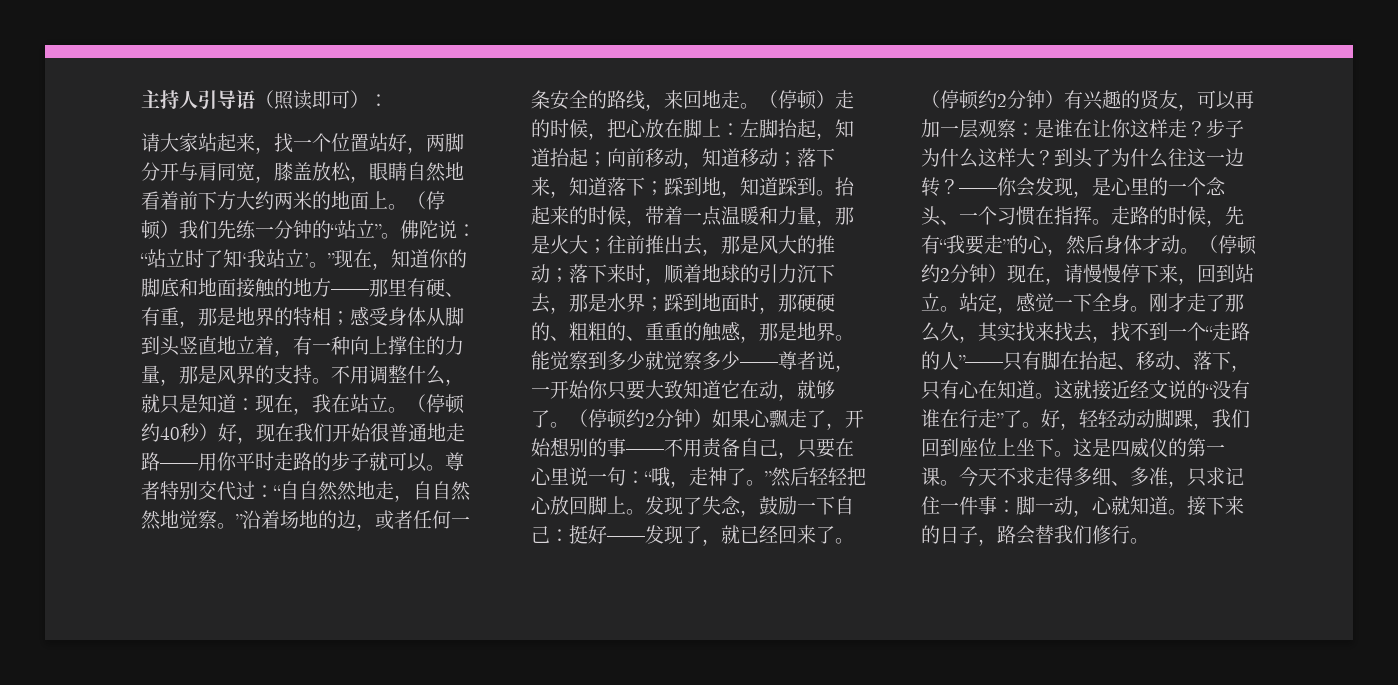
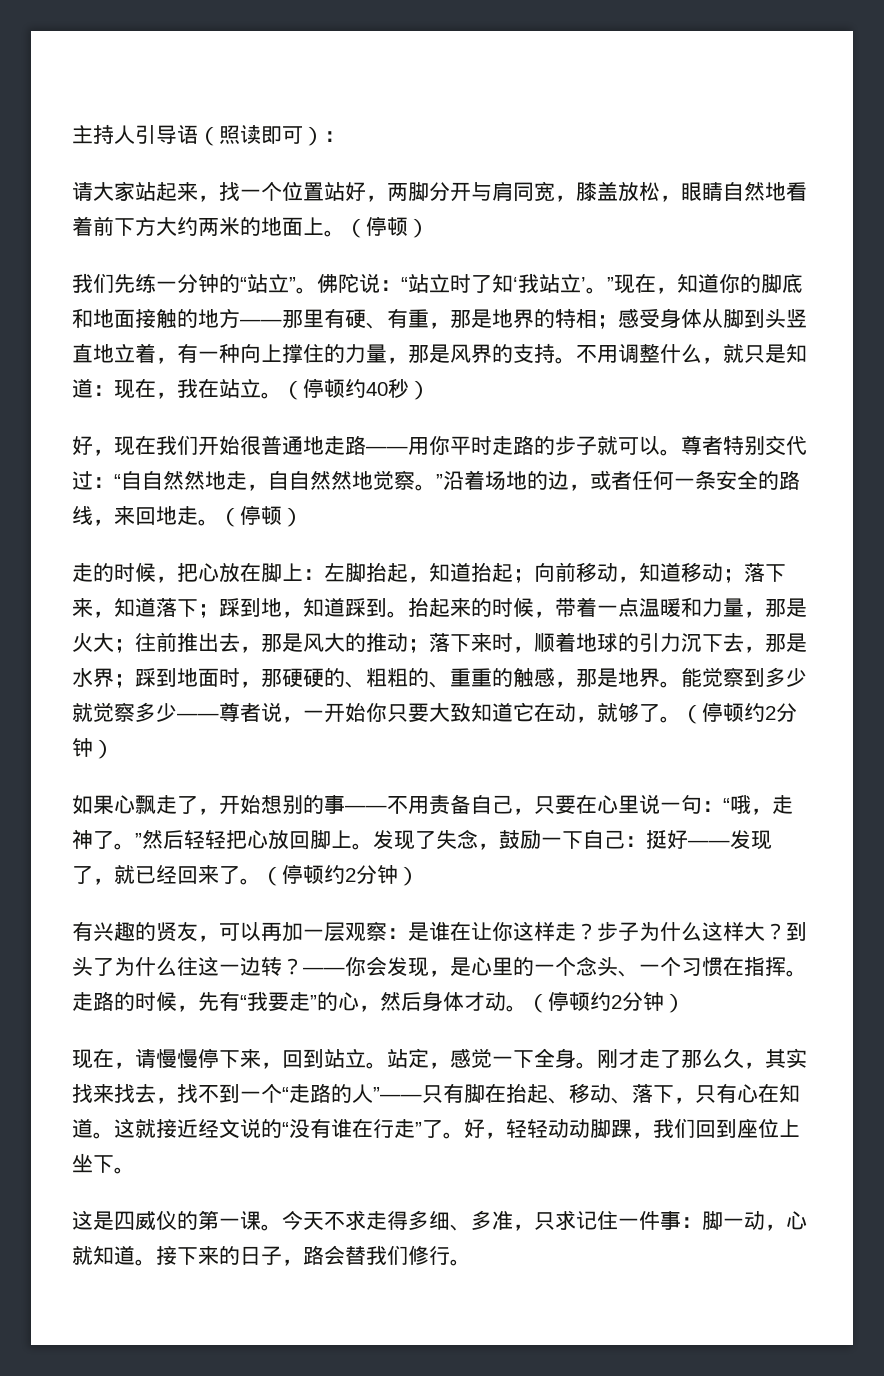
- 请大家站起来，找一个位置站好，两脚分开与肩同宽，膝盖放松，眼睛自然地看着前下方大约两米的地面上。（停顿）我们先练一分钟的“站立”。
+ 请大家站起来，找一个位置站好，两脚分开与肩同宽，膝盖放松，眼睛自然地看着前下方大约两米的地面上。（停顿）
+ 我们先练一分钟的“站立”。
- （停顿约40秒）好，现在我们开始很普通地走路——用你平时走路的步子就可以。
+ （停顿约40秒）
+ 好，现在我们开始很普通地走路——用你平时走路的步子就可以。
- 尊者特别交代过：“自自然然地走，自自然然地觉察。”沿着场地的边，或者任何一条安全的路线，来回地走。（停顿）走的时候，把心放在脚上：左脚抬起，知道抬起；向前移动，知道移动；落下来，知道落下；踩到地，知道踩到。
+ 尊者特别交代过：“自自然然地走，自自然然地觉察。”沿着场地的边，或者任何一条安全的路线，来回地走。（停顿）
+ 走的时候，把心放在脚上：左脚抬起，知道抬起；向前移动，知道移动；落下来，知道落下；踩到地，知道踩到。
- 能觉察到多少就觉察多少——尊者说，一开始你只要大致知道它在动，就够了。（停顿约2分钟）如果心飘走了，开始想别的事——不用责备自己，只要在心里说一句：“哦，走神了。”然后轻轻把心放回脚上。
+ 能觉察到多少就觉察多少——尊者说，一开始你只要大致知道它在动，就够了。（停顿约2分钟）
+ 如果心飘走了，开始想别的事——不用责备自己，只要在心里说一句：“哦，走神了。”然后轻轻把心放回脚上。
- 发现了失念，鼓励一下自己：挺好——发现了，就已经回来了。（停顿约2分钟）有兴趣的贤友，可以再加一层观察：是谁在让你这样走？
+ 发现了失念，鼓励一下自己：挺好——发现了，就已经回来了。（停顿约2分钟）
+ 有兴趣的贤友，可以再加一层观察：是谁在让你这样走？
- 走路的时候，先有“我要走”的心，然后身体才动。（停顿约2分钟）现在，请慢慢停下来，回到站立。
+ 走路的时候，先有“我要走”的心，然后身体才动。（停顿约2分钟）
+ 现在，请慢慢停下来，回到站立。
- 好，轻轻动动脚踝，我们回到座位上坐下。这是四威仪的第一课。
+ 好，轻轻动动脚踝，我们回到座位上坐下。
+ 这是四威仪的第一课。

